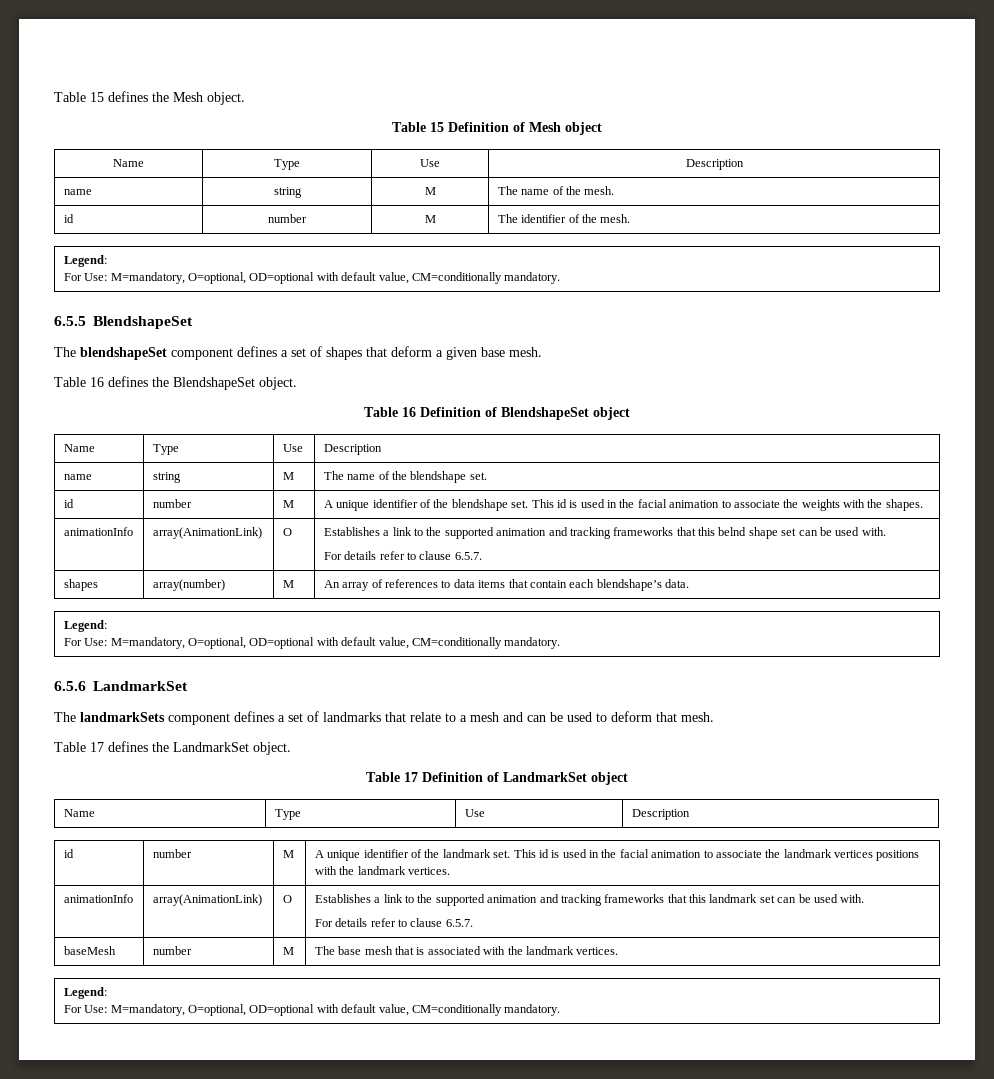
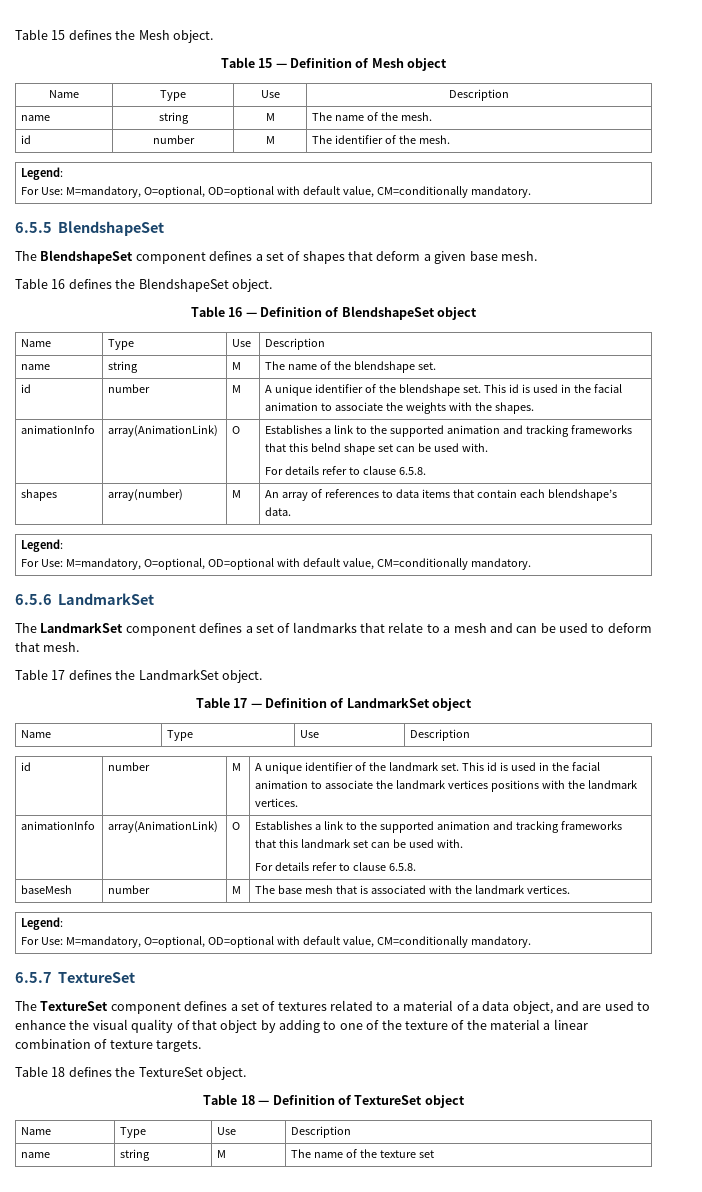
- Table 15 Definition of Mesh object
+ Table 15 — Definition of Mesh object
- The blendshapeSet component defines a set of shapes that deform a given base mesh.
+ The BlendshapeSet component defines a set of shapes that deform a given base mesh.
- Table 16 Definition of BlendshapeSet object
+ Table 16 — Definition of BlendshapeSet object
  animationInfo | array(AnimationLink) | O | Establishes a link to the supported animation and tracking frameworks that this belnd shape set can be used with.
- For details refer to clause 6.5.7.
+ For details refer to clause 6.5.8.
- The landmarkSets component defines a set of landmarks that relate to a mesh and can be used to deform that mesh.
+ The LandmarkSet component defines a set of landmarks that relate to a mesh and can be used to deform that mesh.
- Table 17 Definition of LandmarkSet object
+ Table 17 — Definition of LandmarkSet object
  animationInfo | array(AnimationLink) | O | Establishes a link to the supported animation and tracking frameworks that this landmark set can be used with.
- For details refer to clause 6.5.7.
+ For details refer to clause 6.5.8.
+ 6.5.7 TextureSet
+ The TextureSet component defines a set of textures related to a material of a data object, and are used to enhance the visual quality of that object by adding to one of the texture of the material a linear combination of texture targets.
+ Table 18 defines the TextureSet object.
+ Table 18 — Definition of TextureSet object
+ Name | Type | Use | Description
+ name | string | M | The name of the texture set

